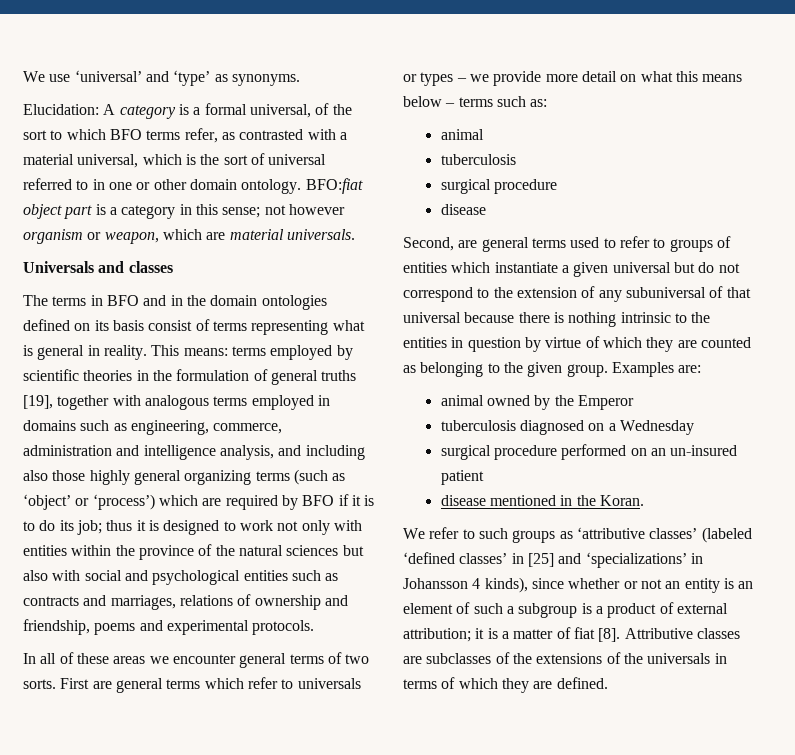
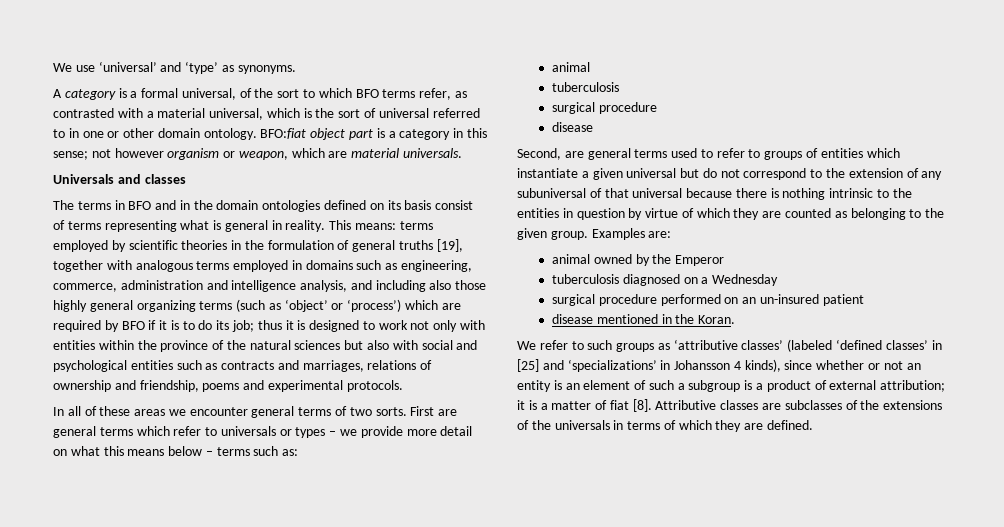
- Elucidation: A category is a formal universal, of the sort to which BFO terms refer, as contrasted with a material universal, which is the sort of universal referred to in one or other domain ontology.
+ A category is a formal universal, of the sort to which BFO terms refer, as contrasted with a material universal, which is the sort of universal referred to in one or other domain ontology.

